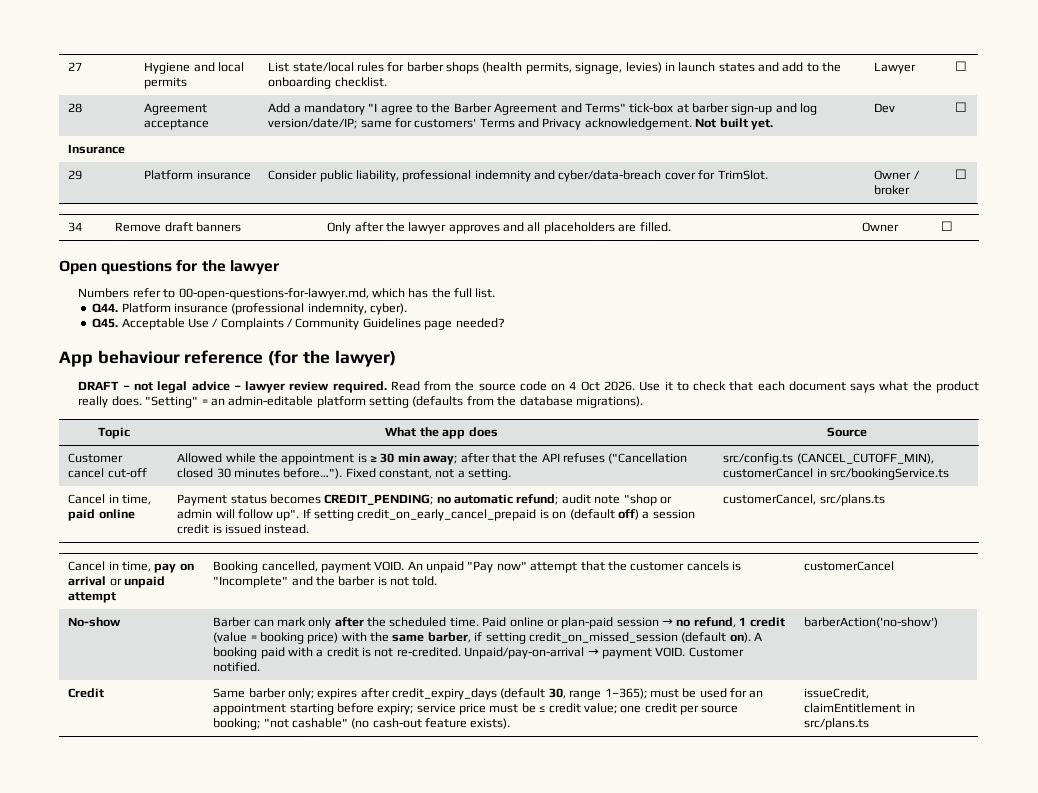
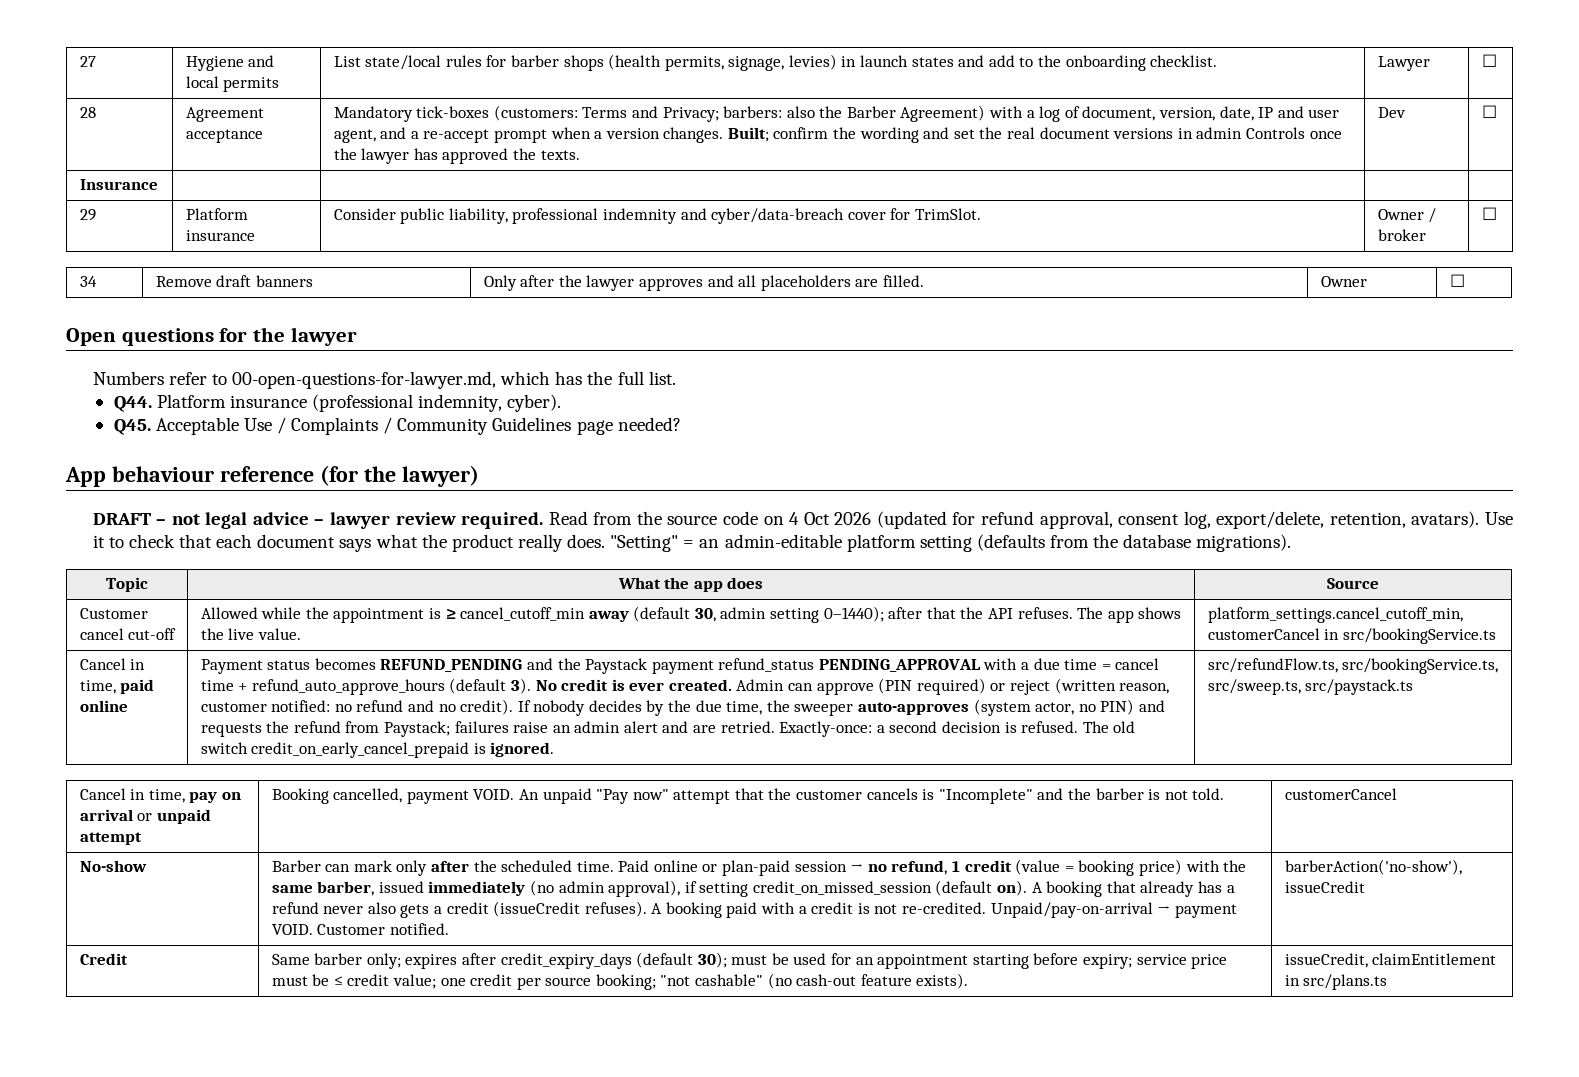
- Add a mandatory "I agree to the Barber Agreement and Terms" tick-box at barber sign-up and log version/date/IP; same for customers' Terms and Privacy acknowledgement. Not built yet.
+ Mandatory tick-boxes (customers: Terms and Privacy; barbers: also the Barber Agreement) with a log of document, version, date, IP and user agent, and a re-accept prompt when a version changes. Built; confirm the wording and set the real document versions in admin Controls once the lawyer has approved the texts.
- Read from the source code on 4 Oct 2026.
+ Read from the source code on 4 Oct 2026 (updated for refund approval, consent log, export/delete, retention, avatars).
- Customer cancel cut-off | Allowed while the appointment is ≥ 30 min away; after that the API refuses ("Cancellation closed 30 minutes before…"). Fixed constant, not a setting. | src/config.ts (CANCEL_CUTOFF_MIN), customerCancel in src/bookingService.ts
+ Customer cancel cut-off | Allowed while the appointment is ≥ cancel_cutoff_min away (default 30, admin setting 0–1440); after that the API refuses. The app shows the live value. | platform_settings.cancel_cutoff_min, customerCancel in src/bookingService.ts
- Payment status becomes CREDIT_PENDING; no automatic refund; audit note "shop or admin will follow up". If setting credit_on_early_cancel_prepaid is on (default off) a session credit is issued instead. | customerCancel, src/plans.ts
+ Payment status becomes REFUND_PENDING and the Paystack payment refund_status PENDING_APPROVAL with a due time = cancel time + refund_auto_approve_hours (default 3). No credit is ever created. Admin can approve (PIN required) or reject (written reason, customer notified: no refund and no credit). If nobody decides by the due time, the sweeper auto-approves (system actor, no PIN) and requests the refund from Paystack; failures raise an admin alert and are retried. Exactly-once: a second decision is refused. The old switch credit_on_early_cancel_prepaid is ignored. | src/refundFlow.ts, src/bookingService.ts, src/sweep.ts, src/paystack.ts
- Paid online or plan-paid session → no refund, 1 credit (value = booking price) with the same barber, if setting credit_on_missed_session (default on).
+ Paid online or plan-paid session → no refund, 1 credit (value = booking price) with the same barber, issued immediately (no admin approval), if setting credit_on_missed_session (default on).
- A booking paid with a credit is not re-credited.
+ A booking that already has a refund never also gets a credit (issueCredit refuses). A booking paid with a credit is not re-credited.
- barberAction('no-show')
+ barberAction('no-show'), issueCredit
- Same barber only; expires after credit_expiry_days (default 30, range 1–365); must be used for an appointment starting before expiry; service price must be ≤ credit value; one credit per source booking; "not cashable" (no cash-out feature exists).
+ Same barber only; expires after credit_expiry_days (default 30); must be used for an appointment starting before expiry; service price must be ≤ credit value; one credit per source booking; "not cashable" (no cash-out feature exists).

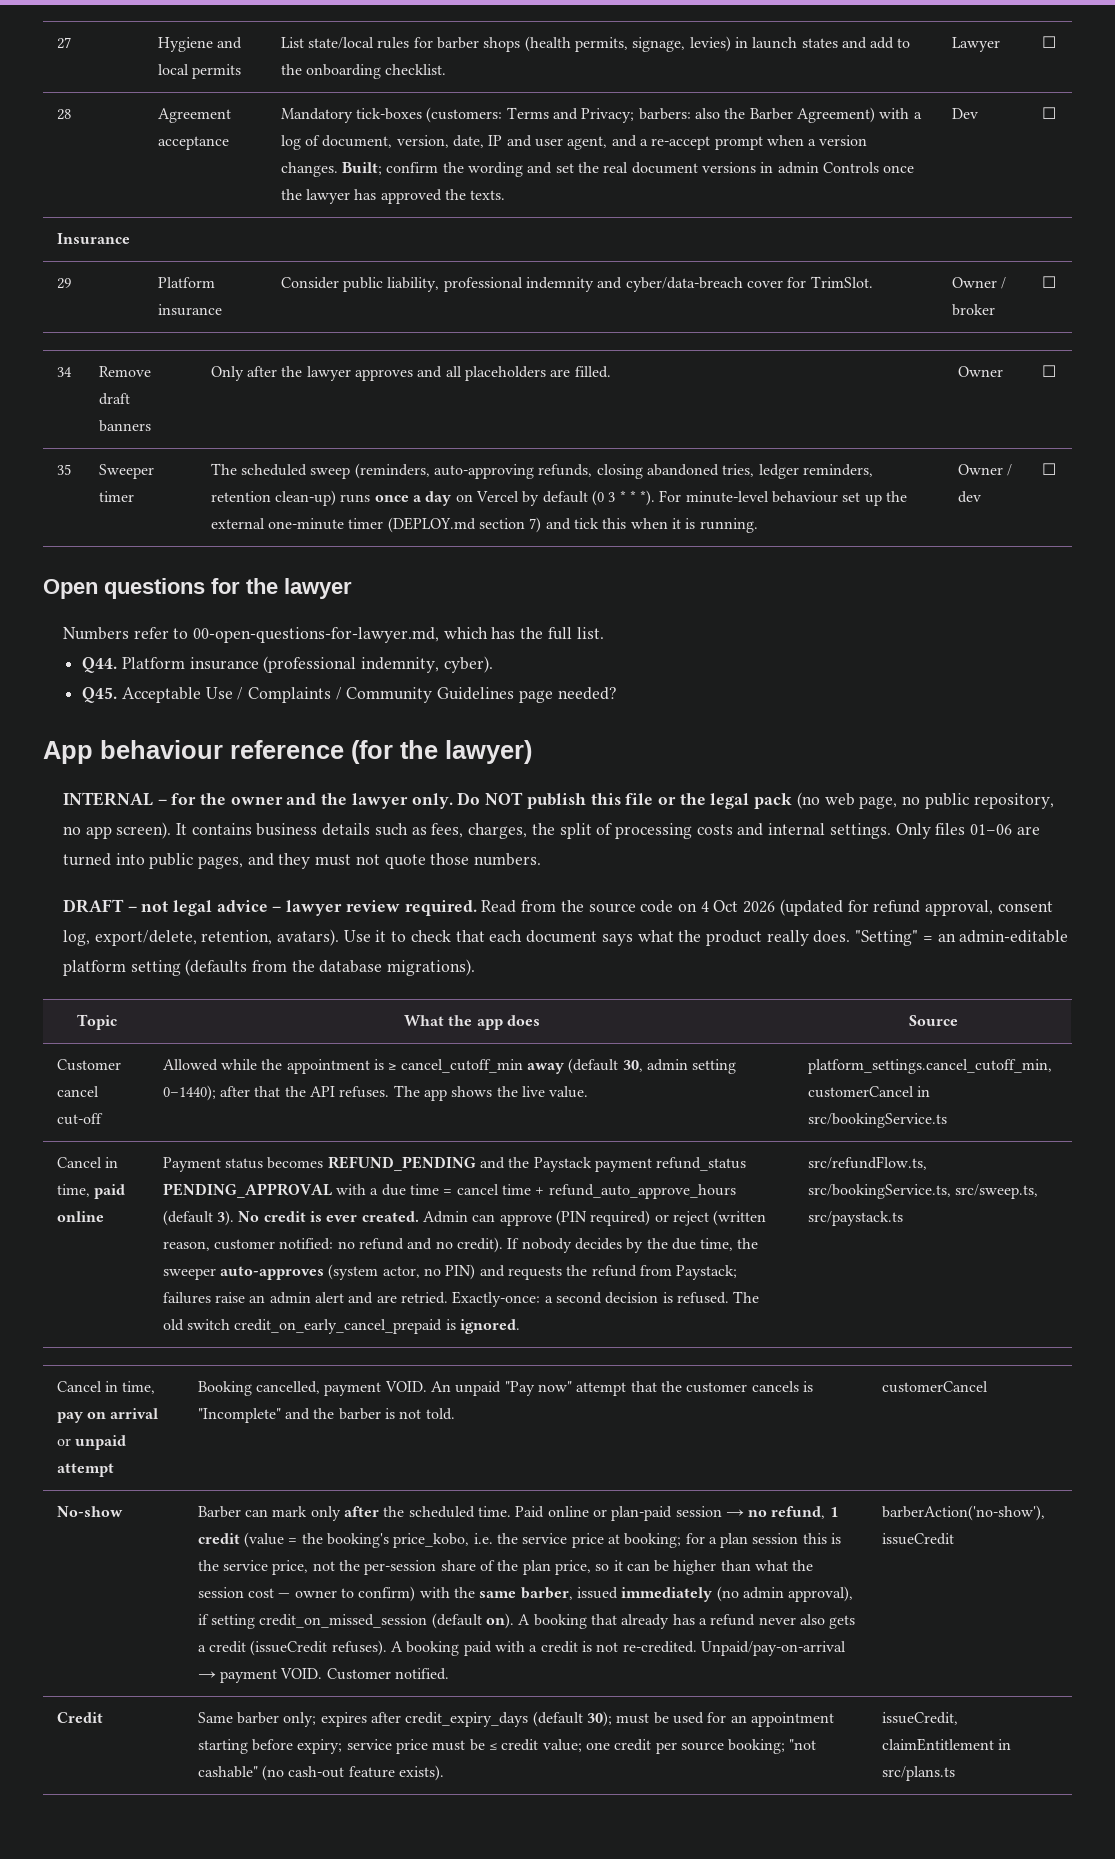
+ 35 | Sweeper timer | The scheduled sweep (reminders, auto-approving refunds, closing abandoned tries, ledger reminders, retention clean-up) runs once a day on Vercel by default (0 3 * * *). For minute-level behaviour set up the external one-minute timer (DEPLOY.md section 7) and tick this when it is running. | Owner / dev | ☐
+ INTERNAL – for the owner and the lawyer only. Do NOT publish this file or the legal pack (no web page, no public repository, no app screen). It contains business details such as fees, charges, the split of processing costs and internal settings. Only files 01–06 are turned into public pages, and they must not quote those numbers.
- Paid online or plan-paid session → no refund, 1 credit (value = booking price) with the same barber, issued immediately (no admin approval), if setting credit_on_missed_session (default on).
+ Paid online or plan-paid session → no refund, 1 credit (value = the booking's price_kobo, i.e. the service price at booking; for a plan session this is the service price, not the per-session share of the plan price, so it can be higher than what the session cost — owner to confirm) with the same barber, issued immediately (no admin approval), if setting credit_on_missed_session (default on).

